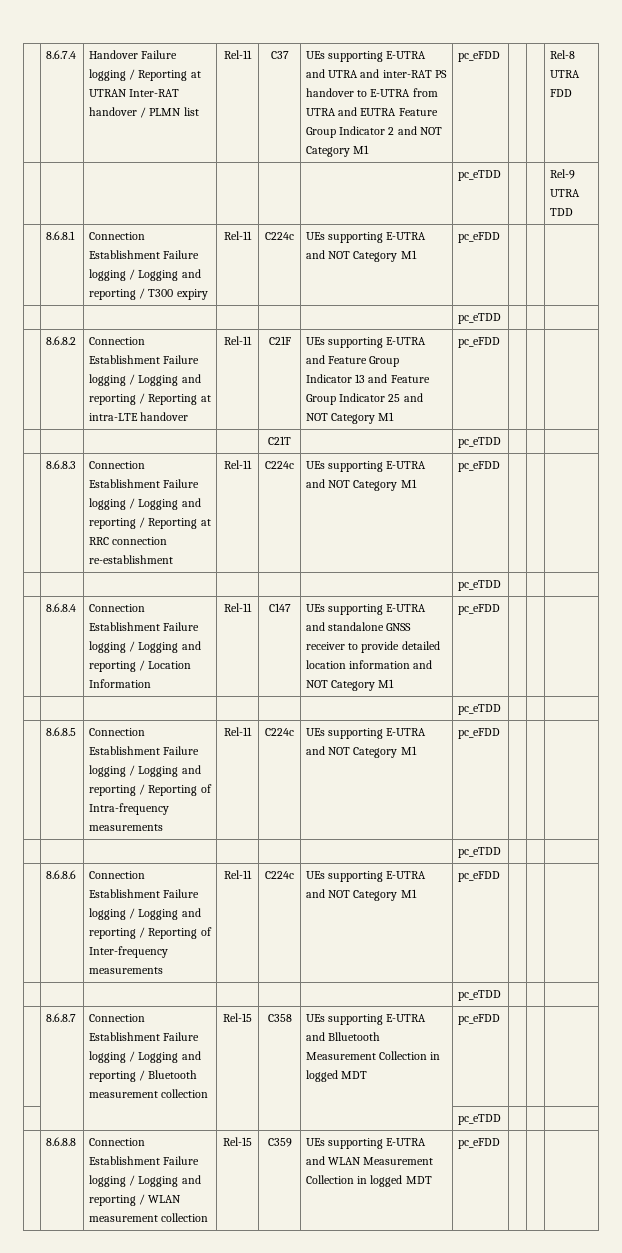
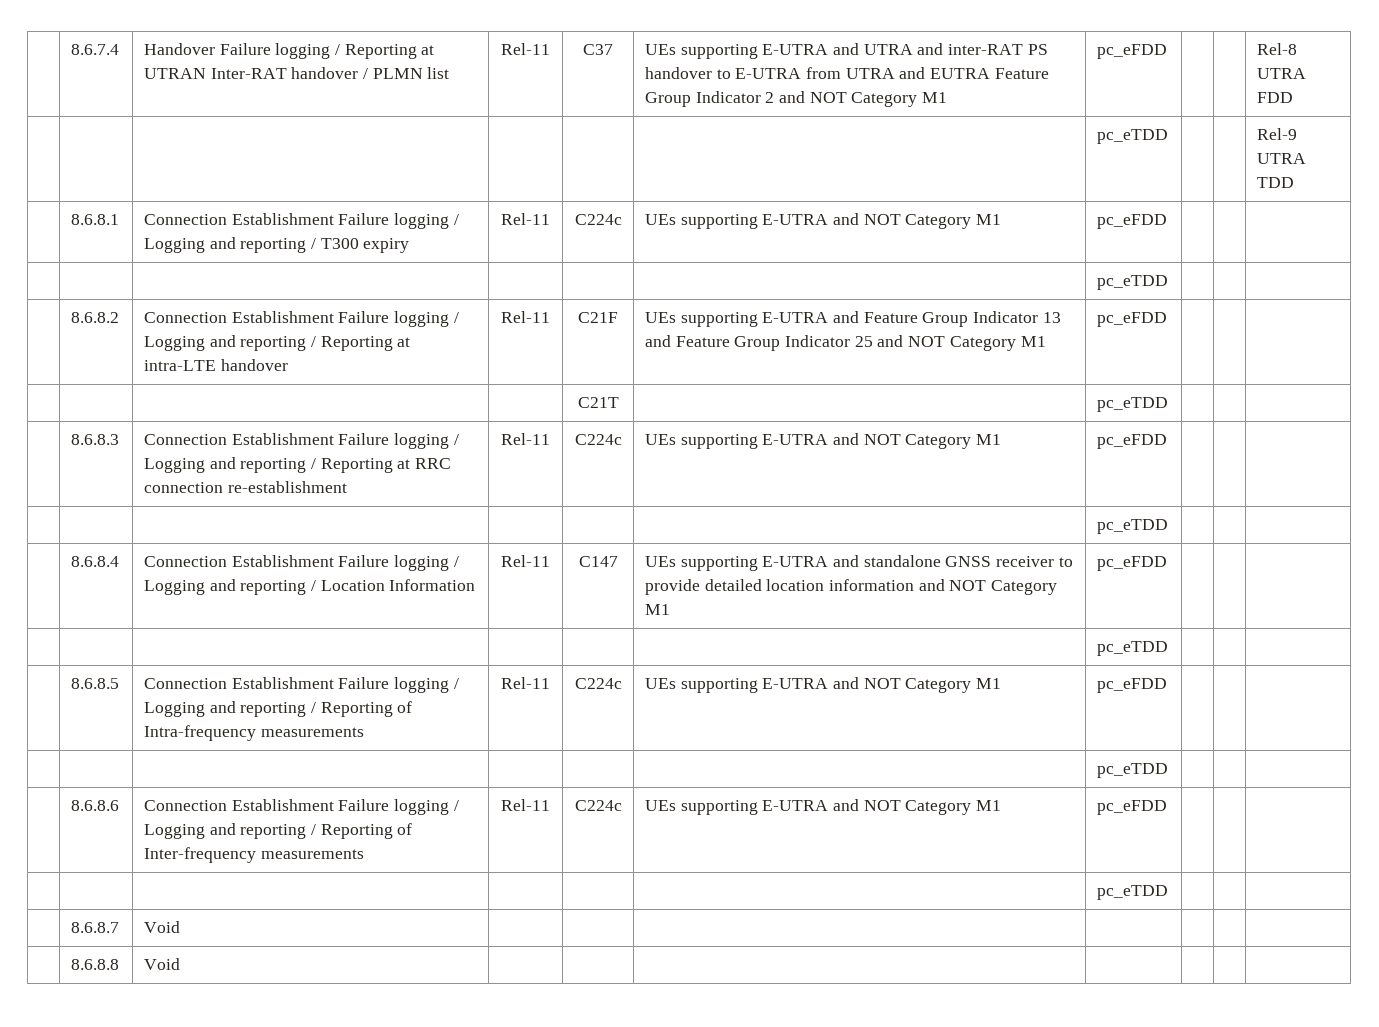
- | 8.6.8.7 | Connection Establishment Failure logging / Logging and reporting / Bluetooth measurement collection | Rel-15 | C358 | UEs supporting E-UTRA and Blluetooth Measurement Collection in logged MDT | pc_eFDD | | |
- | | | | | | pc_eTDD | | |
- | 8.6.8.8 | Connection Establishment Failure logging / Logging and reporting / WLAN measurement collection | Rel-15 | C359 | UEs supporting E-UTRA and WLAN Measurement Collection in logged MDT | pc_eFDD | | |
+ | 8.6.8.7 | Void | | | | | | |
+ | 8.6.8.8 | Void | | | | | | |

